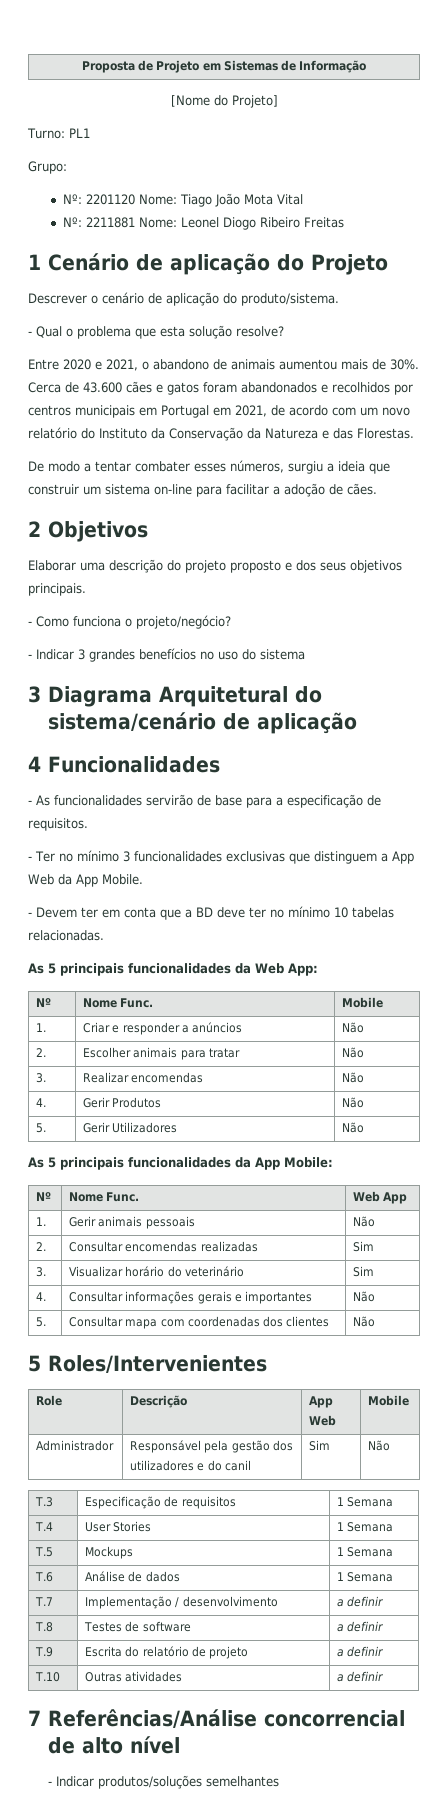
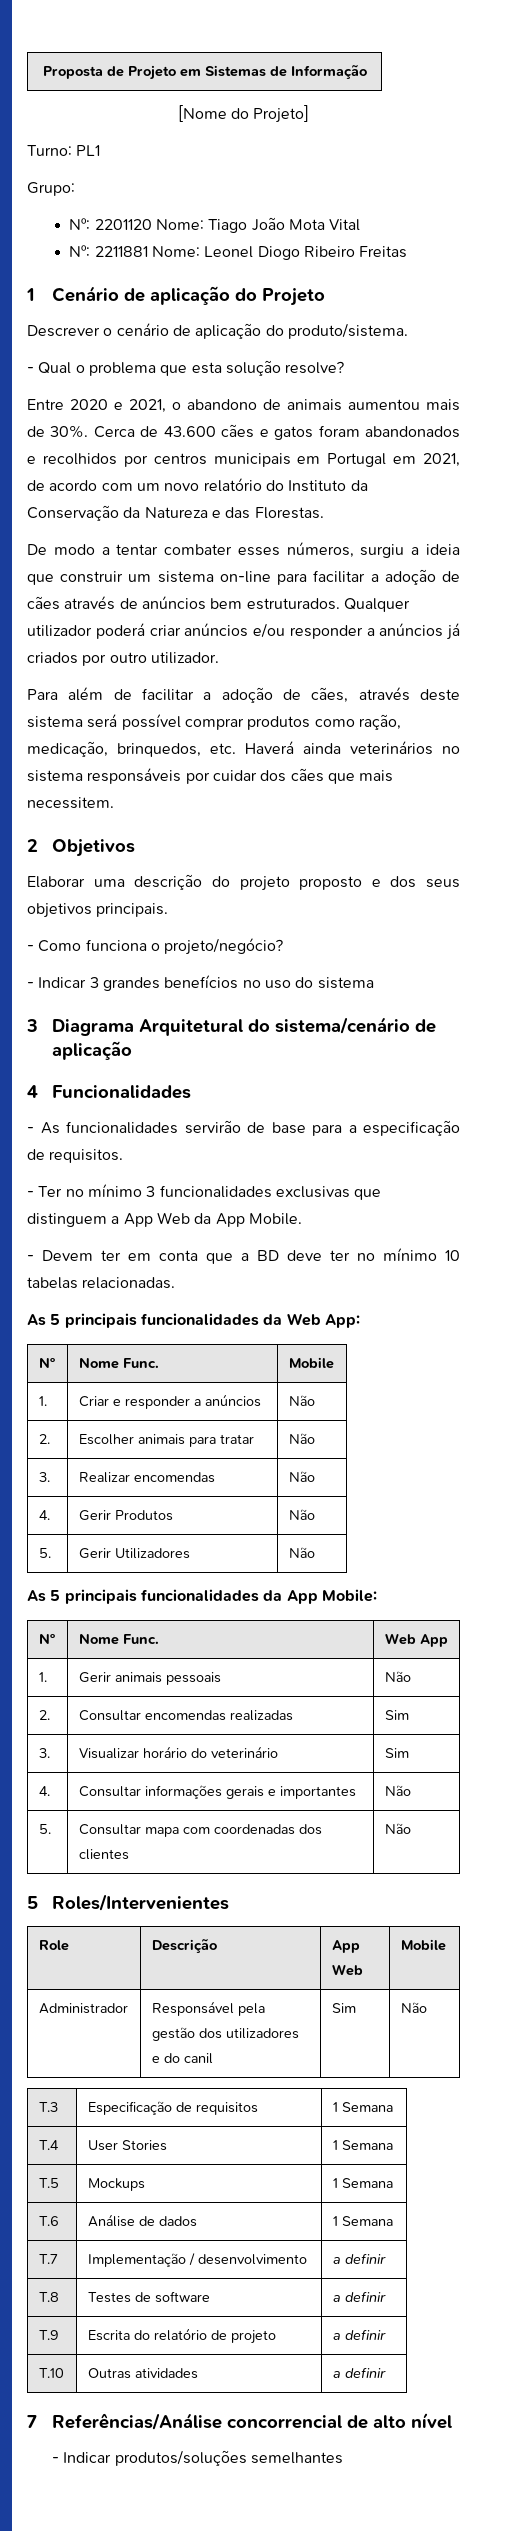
- De modo a tentar combater esses números, surgiu a ideia que construir um sistema on-line para facilitar a adoção de cães.
+ De modo a tentar combater esses números, surgiu a ideia que construir um sistema on-line para facilitar a adoção de cães através de anúncios bem estruturados. Qualquer utilizador poderá criar anúncios e/ou responder a anúncios já criados por outro utilizador.
+ Para além de facilitar a adoção de cães, através deste sistema será possível comprar produtos como ração, medicação, brinquedos, etc. Haverá ainda veterinários no sistema responsáveis por cuidar dos cães que mais necessitem.

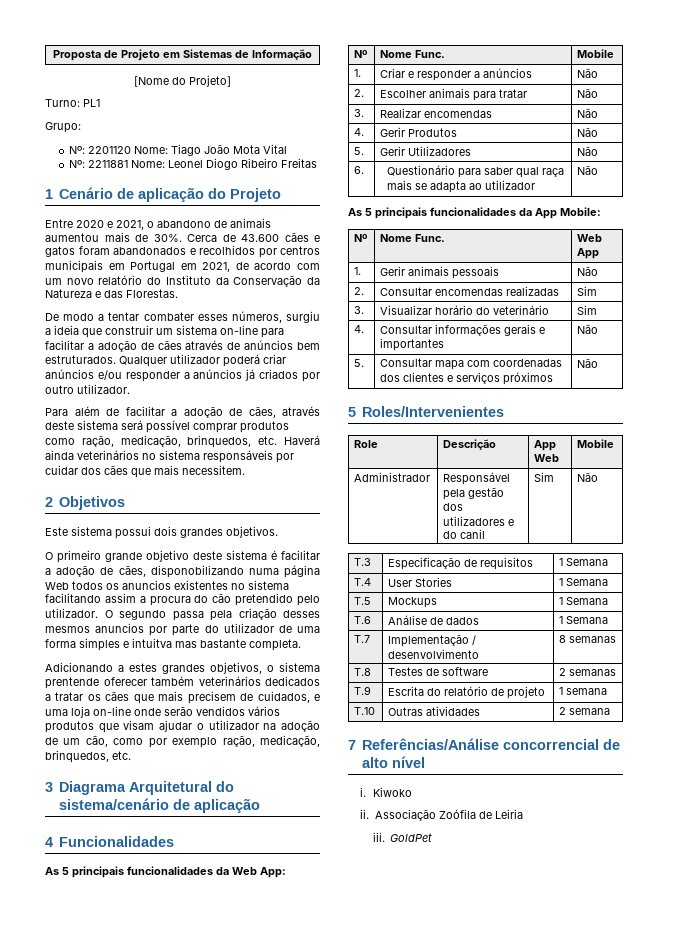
- Descrever o cenário de aplicação do produto/sistema.
- - Qual o problema que esta solução resolve?
- Elaborar uma descrição do projeto proposto e dos seus objetivos principais.
- - Como funciona o projeto/negócio?
- - Indicar 3 grandes benefícios no uso do sistema
+ Este sistema possui dois grandes objetivos.
+ O primeiro grande objetivo deste sistema é facilitar a adoção de cães, disponobilizando numa página Web todos os anuncios existentes no sistema facilitando assim a procura do cão pretendido pelo utilizador. O segundo passa pela criação desses mesmos anuncios por parte do utilizador de uma forma simples e intuitva mas bastante completa.
+ Adicionando a estes grandes objetivos, o sistema prentende oferecer também veterinários dedicados a tratar os cães que mais precisem de cuidados, e uma loja on-line onde serão vendidos vários produtos que visam ajudar o utilizador na adoção de um cão, como por exemplo ração, medicação, brinquedos, etc.
- - As funcionalidades servirão de base para a especificação de requisitos.
- - Ter no mínimo 3 funcionalidades exclusivas que distinguem a App Web da App Mobile.
- - Devem ter em conta que a BD deve ter no mínimo 10 tabelas relacionadas.
+ 6. | Questionário para saber qual raça mais se adapta ao utilizador | Não
- 5. | Consultar mapa com coordenadas dos clientes | Não
+ 5. | Consultar mapa com coordenadas dos clientes e serviços próximos | Não
- T.7 | Implementação / desenvolvimento | a definir
+ T.7 | Implementação / desenvolvimento | 8 semanas
- T.8 | Testes de software | a definir
+ T.8 | Testes de software | 2 semanas
- T.9 | Escrita do relatório de projeto | a definir
+ T.9 | Escrita do relatório de projeto | 1 semana
- T.10 | Outras atividades | a definir
+ T.10 | Outras atividades | 2 semana
- - Indicar produtos/soluções semelhantes
+ i. Kiwoko
+ ii. Associação Zoófila de Leiria
+ iii. GoldPet

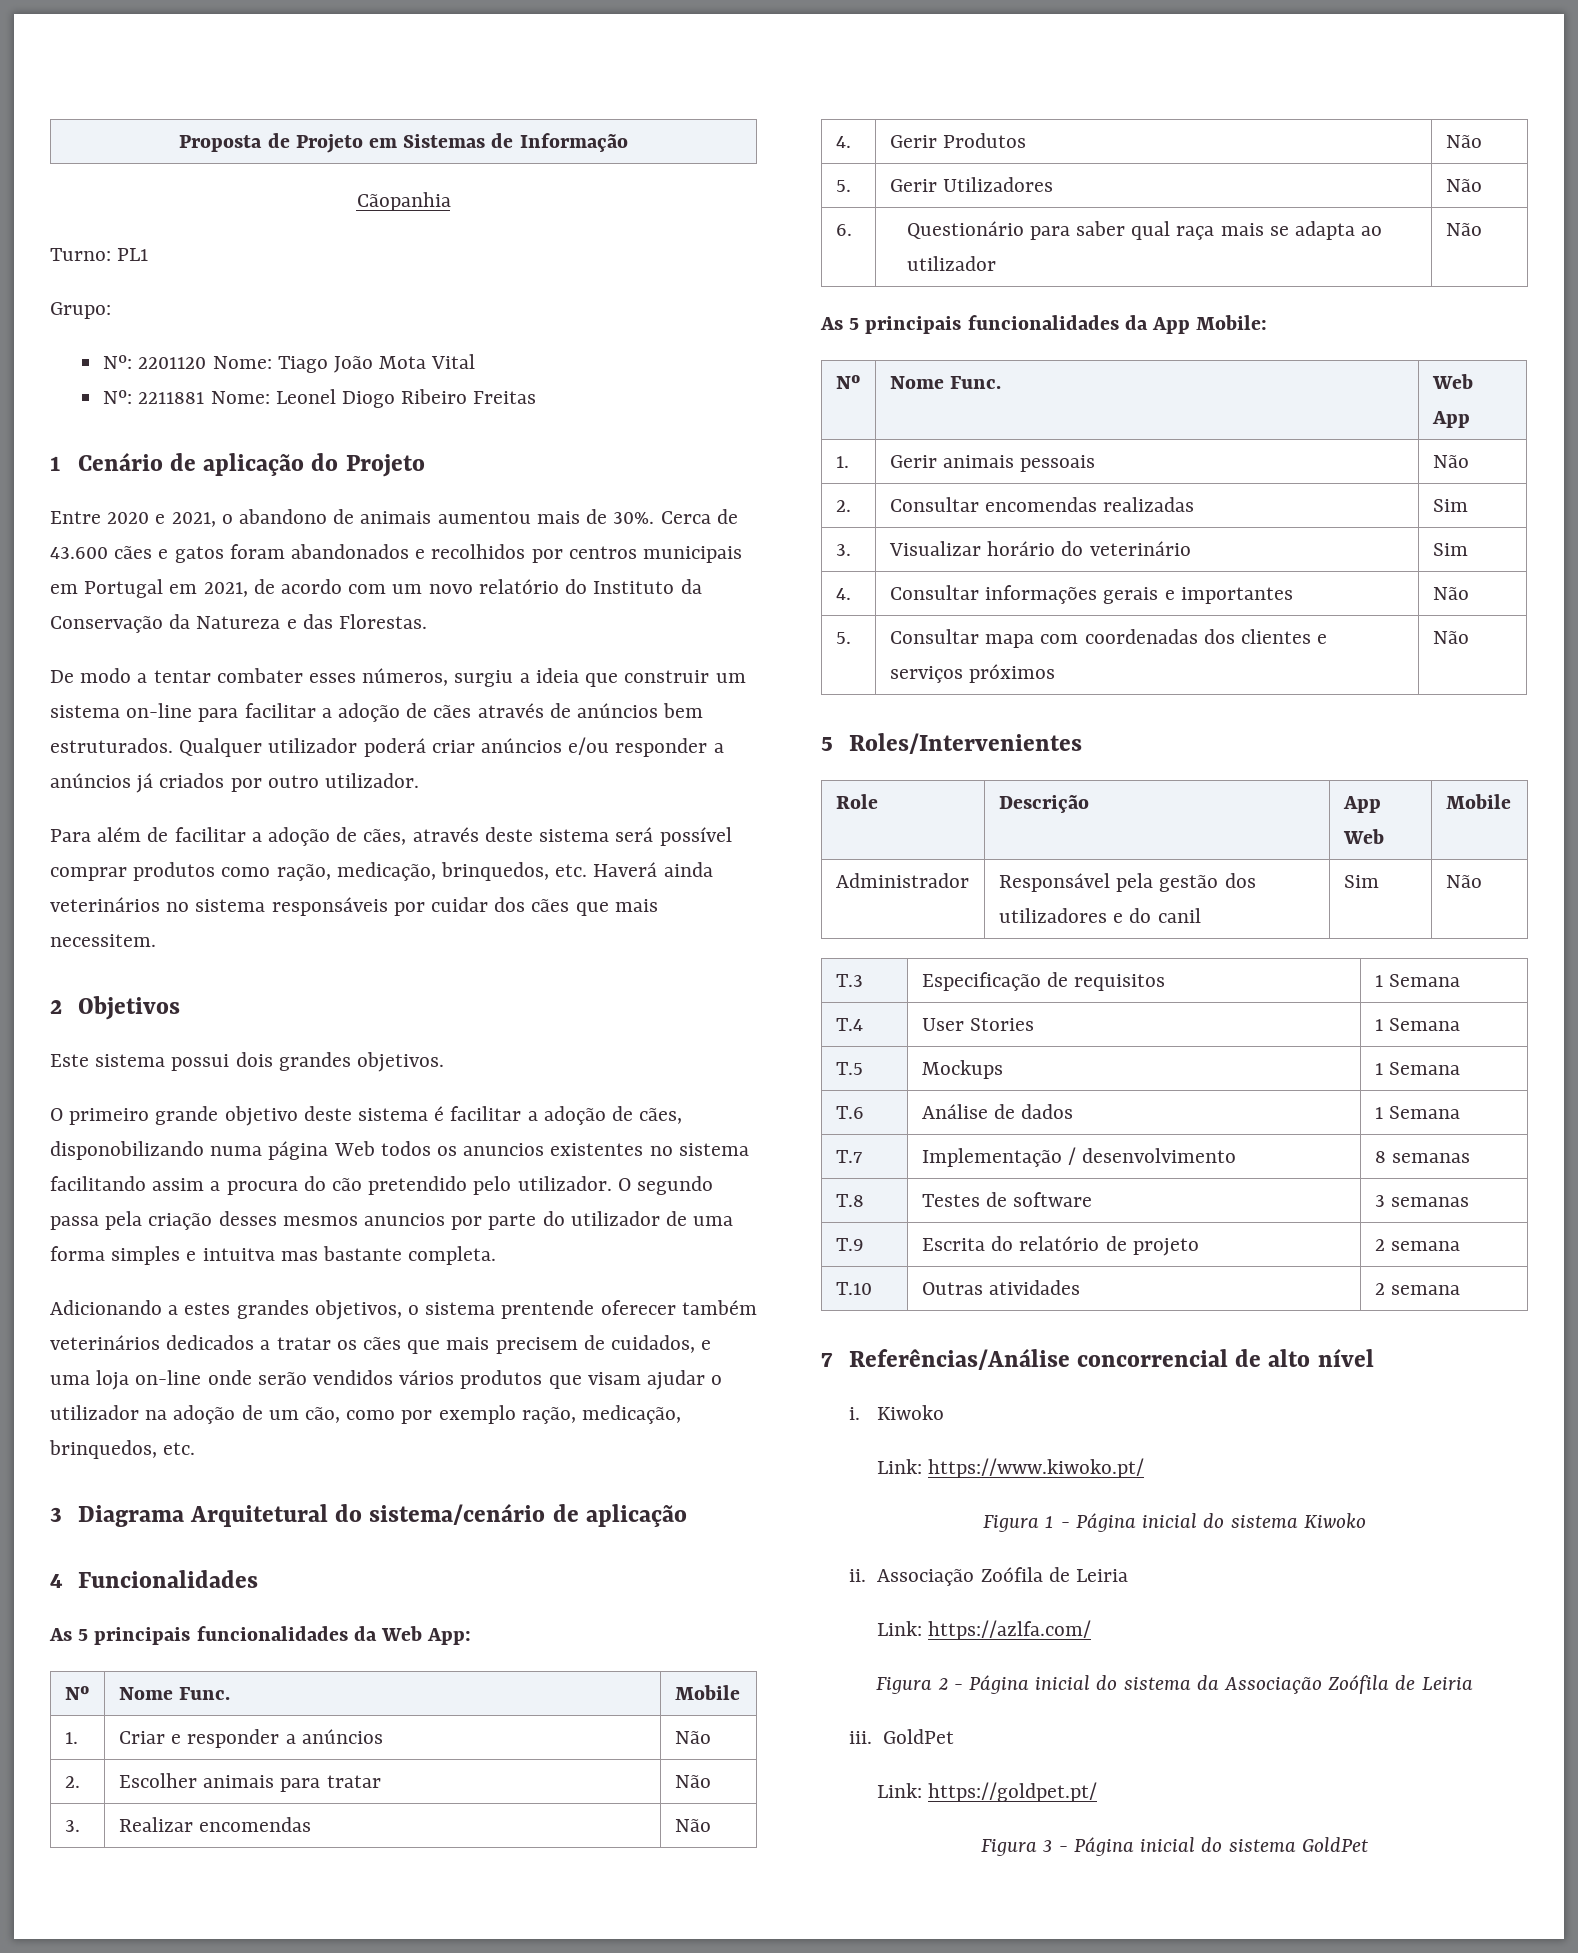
- [Nome do Projeto]
+ Cãopanhia
- T.8 | Testes de software | 2 semanas
+ T.8 | Testes de software | 3 semanas
- T.9 | Escrita do relatório de projeto | 1 semana
+ T.9 | Escrita do relatório de projeto | 2 semana
+ Link: https://www.kiwoko.pt/
+ Figura 1 - Página inicial do sistema Kiwoko
+ Link: https://azlfa.com/
+ Figura 2 - Página inicial do sistema da Associação Zoófila de Leiria
  iii. GoldPet
+ Link: https://goldpet.pt/
+ Figura 3 - Página inicial do sistema GoldPet

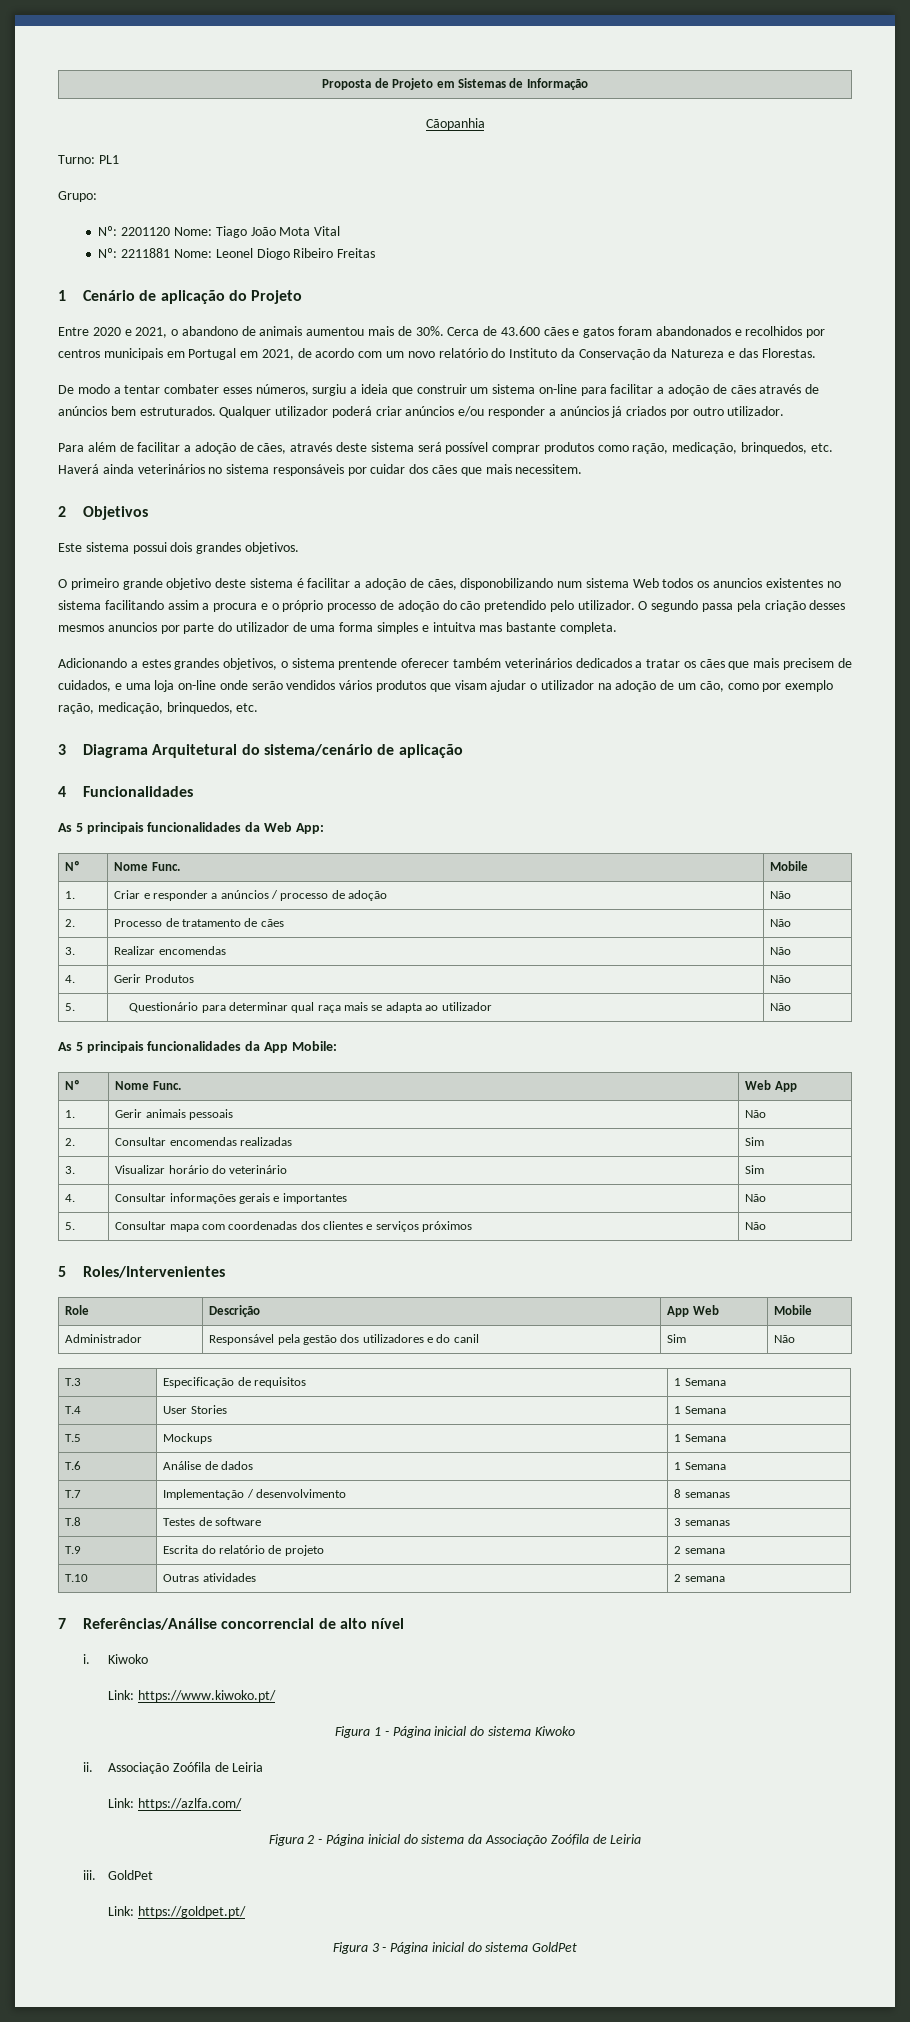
- O primeiro grande objetivo deste sistema é facilitar a adoção de cães, disponobilizando numa página Web todos os anuncios existentes no sistema facilitando assim a procura do cão pretendido pelo utilizador.
+ O primeiro grande objetivo deste sistema é facilitar a adoção de cães, disponobilizando num sistema Web todos os anuncios existentes no sistema facilitando assim a procura e o próprio processo de adoção do cão pretendido pelo utilizador.
- 1. | Criar e responder a anúncios | Não
- 2. | Escolher animais para tratar | Não
+ 1. | Criar e responder a anúncios / processo de adoção | Não
+ 2. | Processo de tratamento de cães | Não
- 5. | Gerir Utilizadores | Não
- 6. | Questionário para saber qual raça mais se adapta ao utilizador | Não
+ 5. | Questionário para determinar qual raça mais se adapta ao utilizador | Não

